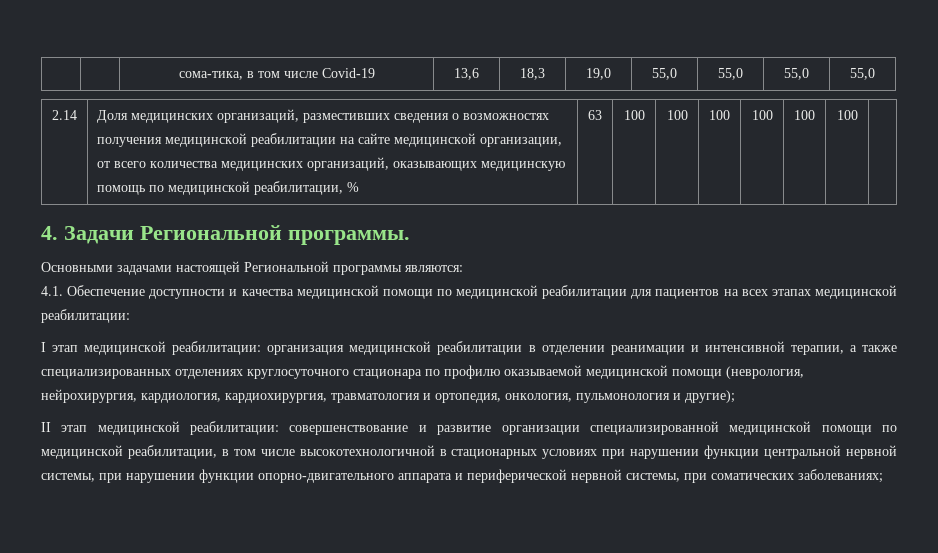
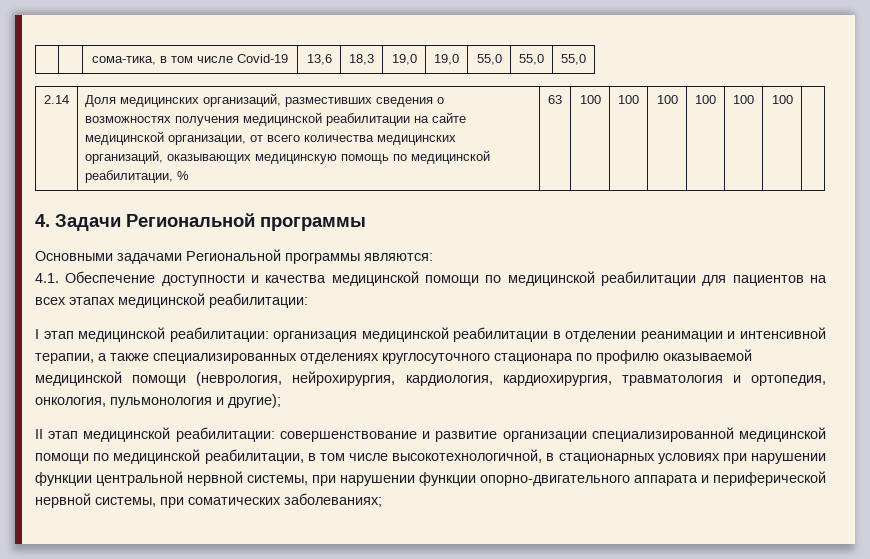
- | | сома-тика, в том числе Covid-19 | 13,6 | 18,3 | 19,0 | 55,0 | 55,0 | 55,0 | 55,0
+ | | сома-тика, в том числе Covid-19 | 13,6 | 18,3 | 19,0 | 19,0 | 55,0 | 55,0 | 55,0
- 4. Задачи Региональной программы.
+ 4. Задачи Региональной программы
- Основными задачами настоящей Региональной программы являются:
+ Основными задачами Региональной программы являются:
- II этап медицинской реабилитации: совершенствование и развитие организации специализированной медицинской помощи по медицинской реабилитации, в том числе высокотехнологичной в стационарных условиях при нарушении функции центральной нервной системы, при нарушении функции опорно-двигательного аппарата и периферической нервной системы, при соматических заболеваниях;
+ II этап медицинской реабилитации: совершенствование и развитие организации специализированной медицинской помощи по медицинской реабилитации, в том числе высокотехнологичной, в стационарных условиях при нарушении функции центральной нервной системы, при нарушении функции опорно-двигательного аппарата и периферической нервной системы, при соматических заболеваниях;

